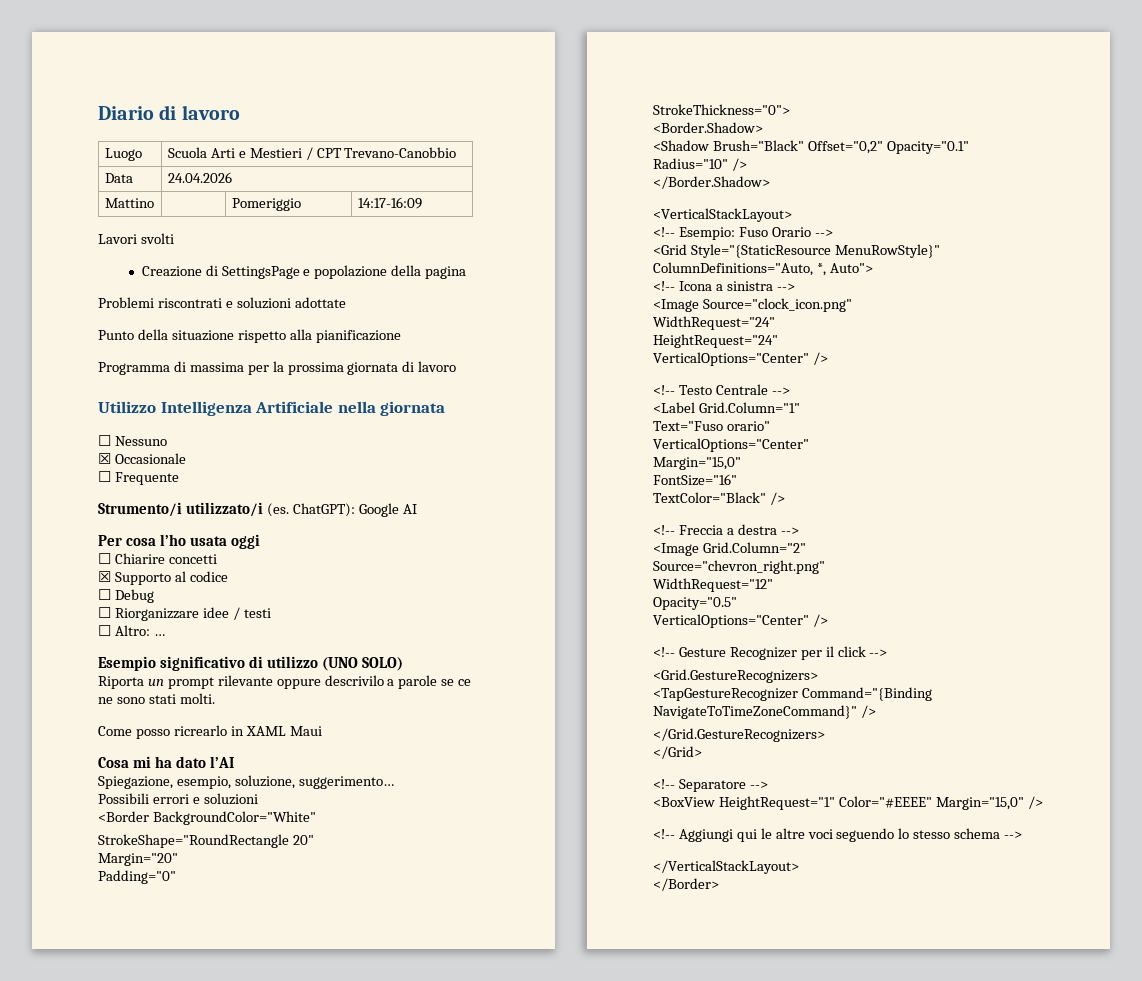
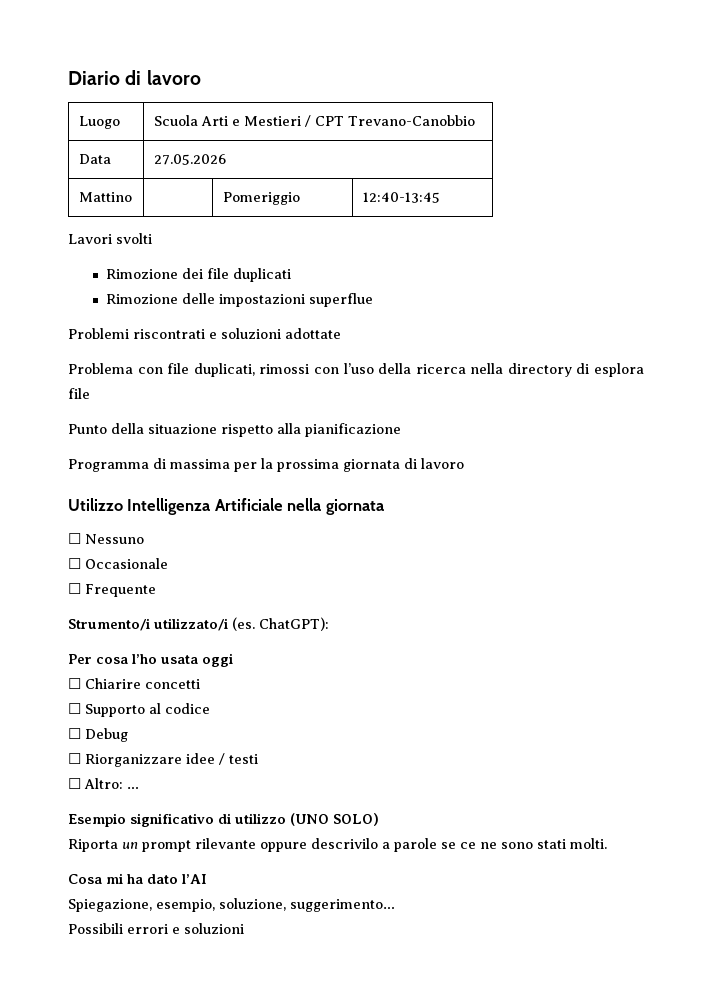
- Data | 24.04.2026
+ Data | 27.05.2026
- Mattino | | Pomeriggio | 14:17-16:09
+ Mattino | | Pomeriggio | 12:40-13:45
- Creazione di SettingsPage e popolazione della pagina
+ Rimozione dei file duplicati
+ Rimozione delle impostazioni superflue
+ Problema con file duplicati, rimossi con l’uso della ricerca nella directory di esplora file
- ☒ Occasionale
+ ☐ Occasionale
- ChatGPT): Google AI
+ ChatGPT):
- ☒ Supporto al codice
+ ☐ Supporto al codice
- Come posso ricrearlo in XAML Maui
- <Border BackgroundColor="White"
- StrokeShape="RoundRectangle 20"
- Margin="20"
- Padding="0"
- StrokeThickness="0">
- <Border.Shadow>
- <Shadow Brush="Black" Offset="0,2" Opacity="0.1" Radius="10" />
- </Border.Shadow>
- <VerticalStackLayout>
- <!-- Esempio: Fuso Orario -->
- <Grid Style="{StaticResource MenuRowStyle}" ColumnDefinitions="Auto, *, Auto">
- <!-- Icona a sinistra -->
- <Image Source="clock_icon.png"
- WidthRequest="24"
- HeightRequest="24"
- VerticalOptions="Center" />
- <!-- Testo Centrale -->
- <Label Grid.Column="1"
- Text="Fuso orario"
- VerticalOptions="Center"
- Margin="15,0"
- FontSize="16"
- TextColor="Black" />
- <!-- Freccia a destra -->
- <Image Grid.Column="2"
- Source="chevron_right.png"
- WidthRequest="12"
- Opacity="0.5"
- VerticalOptions="Center" />
- <!-- Gesture Recognizer per il click -->
- <Grid.GestureRecognizers>
- <TapGestureRecognizer Command="{Binding NavigateToTimeZoneCommand}" />
- </Grid.GestureRecognizers>
- </Grid>
- <!-- Separatore -->
- <BoxView HeightRequest="1" Color="#EEEE" Margin="15,0" />
- <!-- Aggiungi qui le altre voci seguendo lo stesso schema -->
- </VerticalStackLayout>
- </Border>

